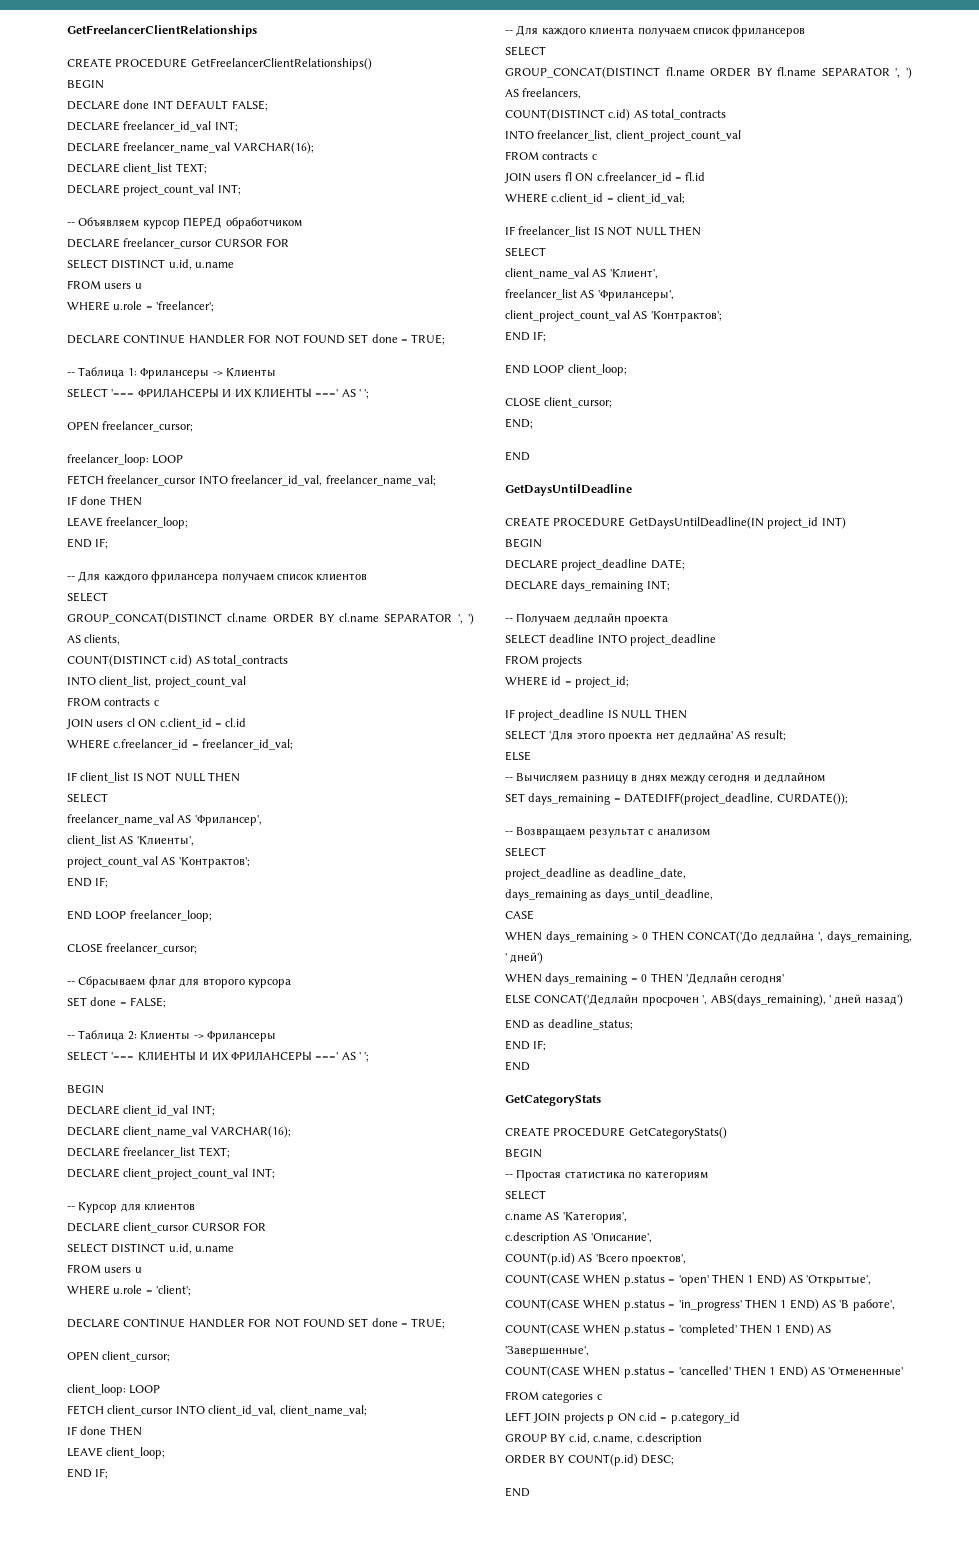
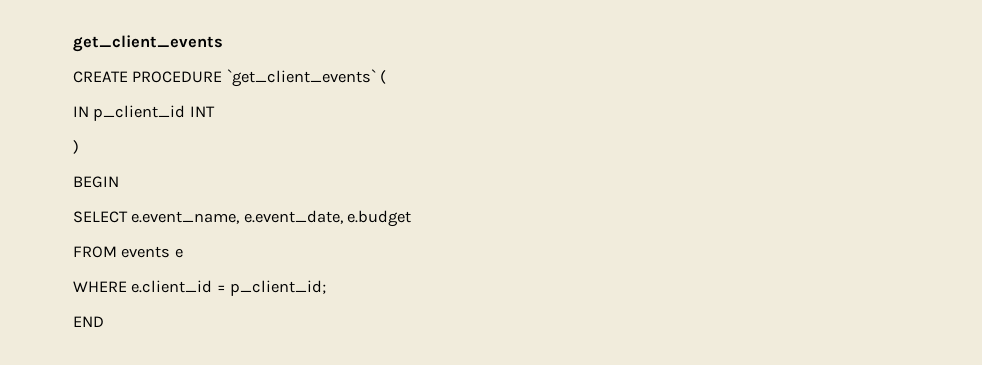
- GetFreelancerClientRelationships
- CREATE PROCEDURE GetFreelancerClientRelationships()
+ get_client_events
+ CREATE PROCEDURE `get_client_events` (
+ IN p_client_id INT
+ )
  BEGIN
- DECLARE done INT DEFAULT FALSE;
- DECLARE freelancer_id_val INT;
- DECLARE freelancer_name_val VARCHAR(16);
- DECLARE client_list TEXT;
- DECLARE project_count_val INT;
- -- Объявляем курсор ПЕРЕД обработчиком
- DECLARE freelancer_cursor CURSOR FOR
- SELECT DISTINCT u.id, u.name
- FROM users u
- WHERE u.role = 'freelancer';
- DECLARE CONTINUE HANDLER FOR NOT FOUND SET done = TRUE;
- -- Таблица 1: Фрилансеры -> Клиенты
- SELECT '=== ФРИЛАНСЕРЫ И ИХ КЛИЕНТЫ ===' AS ' ';
- OPEN freelancer_cursor;
- freelancer_loop: LOOP
- FETCH freelancer_cursor INTO freelancer_id_val, freelancer_name_val;
- IF done THEN
- LEAVE freelancer_loop;
- END IF;
- -- Для каждого фрилансера получаем список клиентов
- SELECT
- GROUP_CONCAT(DISTINCT cl.name ORDER BY cl.name SEPARATOR ', ') AS clients,
- COUNT(DISTINCT c.id) AS total_contracts
- INTO client_list, project_count_val
- FROM contracts c
- JOIN users cl ON c.client_id = cl.id
- WHERE c.freelancer_id = freelancer_id_val;
- IF client_list IS NOT NULL THEN
- SELECT
- freelancer_name_val AS 'Фрилансер',
- client_list AS 'Клиенты',
- project_count_val AS 'Контрактов';
- END IF;
- END LOOP freelancer_loop;
- CLOSE freelancer_cursor;
- -- Сбрасываем флаг для второго курсора
- SET done = FALSE;
- -- Таблица 2: Клиенты -> Фрилансеры
- SELECT '=== КЛИЕНТЫ И ИХ ФРИЛАНСЕРЫ ===' AS ' ';
- BEGIN
- DECLARE client_id_val INT;
- DECLARE client_name_val VARCHAR(16);
- DECLARE freelancer_list TEXT;
- DECLARE client_project_count_val INT;
- -- Курсор для клиентов
- DECLARE client_cursor CURSOR FOR
- SELECT DISTINCT u.id, u.name
- FROM users u
- WHERE u.role = 'client';
- DECLARE CONTINUE HANDLER FOR NOT FOUND SET done = TRUE;
- OPEN client_cursor;
- client_loop: LOOP
- FETCH client_cursor INTO client_id_val, client_name_val;
- IF done THEN
- LEAVE client_loop;
- END IF;
- -- Для каждого клиента получаем список фрилансеров
- SELECT
- GROUP_CONCAT(DISTINCT fl.name ORDER BY fl.name SEPARATOR ', ') AS freelancers,
- COUNT(DISTINCT c.id) AS total_contracts
- INTO freelancer_list, client_project_count_val
- FROM contracts c
- JOIN users fl ON c.freelancer_id = fl.id
- WHERE c.client_id = client_id_val;
- IF freelancer_list IS NOT NULL THEN
- SELECT
- client_name_val AS 'Клиент',
- freelancer_list AS 'Фрилансеры',
- client_project_count_val AS 'Контрактов';
- END IF;
- END LOOP client_loop;
- CLOSE client_cursor;
- END;
- END
- GetDaysUntilDeadline
- CREATE PROCEDURE GetDaysUntilDeadline(IN project_id INT)
- BEGIN
- DECLARE project_deadline DATE;
- DECLARE days_remaining INT;
- -- Получаем дедлайн проекта
- SELECT deadline INTO project_deadline
- FROM projects
- WHERE id = project_id;
- IF project_deadline IS NULL THEN
- SELECT 'Для этого проекта нет дедлайна' AS result;
- ELSE
- -- Вычисляем разницу в днях между сегодня и дедлайном
- SET days_remaining = DATEDIFF(project_deadline, CURDATE());
- -- Возвращаем результат с анализом
- SELECT
- project_deadline as deadline_date,
- days_remaining as days_until_deadline,
- CASE
- WHEN days_remaining > 0 THEN CONCAT('До дедлайна ', days_remaining, ' дней')
- WHEN days_remaining = 0 THEN 'Дедлайн сегодня'
- ELSE CONCAT('Дедлайн просрочен ', ABS(days_remaining), ' дней назад')
- END as deadline_status;
- END IF;
- END
- GetCategoryStats
- CREATE PROCEDURE GetCategoryStats()
- BEGIN
- -- Простая статистика по категориям
- SELECT
- c.name AS 'Категория',
- c.description AS 'Описание',
- COUNT(p.id) AS 'Всего проектов',
- COUNT(CASE WHEN p.status = 'open' THEN 1 END) AS 'Открытые',
- COUNT(CASE WHEN p.status = 'in_progress' THEN 1 END) AS 'В работе',
- COUNT(CASE WHEN p.status = 'completed' THEN 1 END) AS 'Завершенные',
- COUNT(CASE WHEN p.status = 'cancelled' THEN 1 END) AS 'Отмененные'
- FROM categories c
- LEFT JOIN projects p ON c.id = p.category_id
- GROUP BY c.id, c.name, c.description
- ORDER BY COUNT(p.id) DESC;
+ SELECT e.event_name, e.event_date, e.budget
+ FROM events e
+ WHERE e.client_id = p_client_id;

